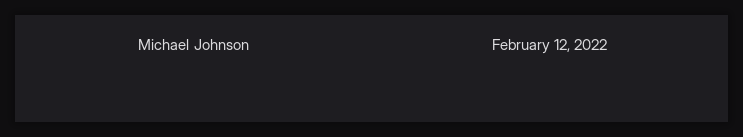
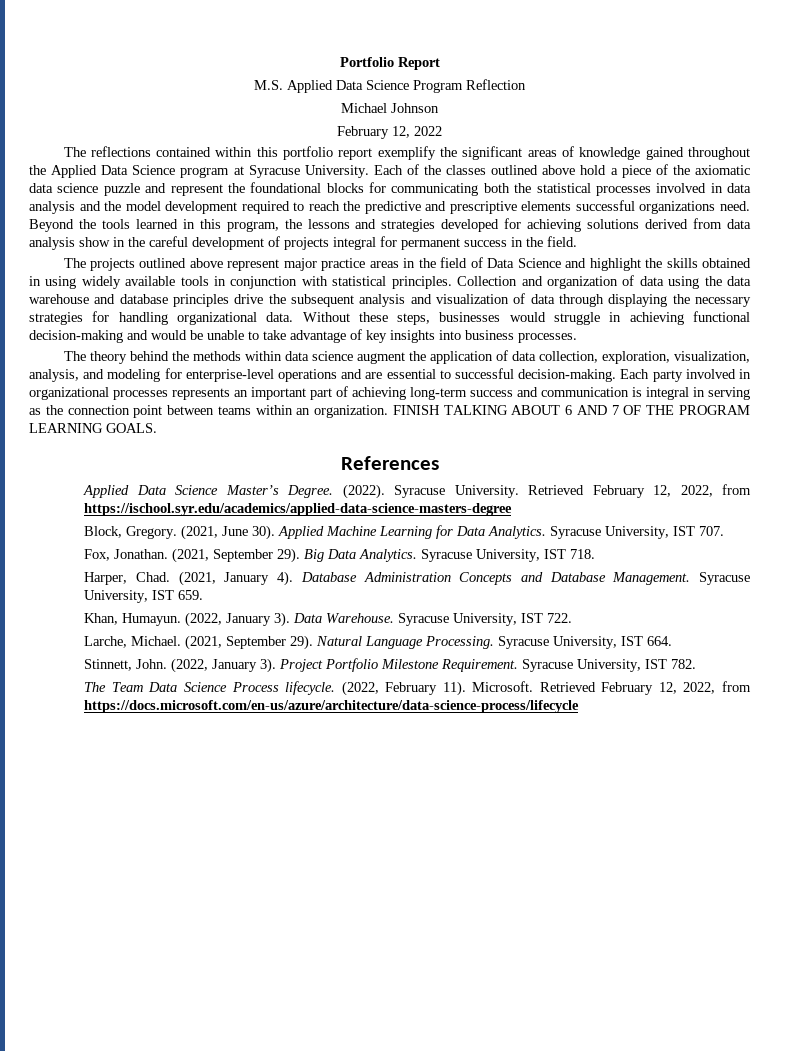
+ Portfolio Report
+ M.S. Applied Data Science Program Reflection
+ The reflections contained within this portfolio report exemplify the significant areas of knowledge gained throughout the Applied Data Science program at Syracuse University. Each of the classes outlined above hold a piece of the axiomatic data science puzzle and represent the foundational blocks for communicating both the statistical processes involved in data analysis and the model development required to reach the predictive and prescriptive elements successful organizations need. Beyond the tools learned in this program, the lessons and strategies developed for achieving solutions derived from data analysis show in the careful development of projects integral for permanent success in the field.
+ The projects outlined above represent major practice areas in the field of Data Science and highlight the skills obtained in using widely available tools in conjunction with statistical principles. Collection and organization of data using the data warehouse and database principles drive the subsequent analysis and visualization of data through displaying the necessary strategies for handling organizational data. Without these steps, businesses would struggle in achieving functional decision-making and would be unable to take advantage of key insights into business processes.
+ The theory behind the methods within data science augment the application of data collection, exploration, visualization, analysis, and modeling for enterprise-level operations and are essential to successful decision-making. Each party involved in organizational processes represents an important part of achieving long-term success and communication is integral in serving as the connection point between teams within an organization. FINISH TALKING ABOUT 6 AND 7 OF THE PROGRAM LEARNING GOALS.
+ References
+ Applied Data Science Master’s Degree. (2022). Syracuse University. Retrieved February 12, 2022, from https://ischool.syr.edu/academics/applied-data-science-masters-degree
+ Block, Gregory. (2021, June 30). Applied Machine Learning for Data Analytics. Syracuse University, IST 707.
+ Fox, Jonathan. (2021, September 29). Big Data Analytics. Syracuse University, IST 718.
+ Harper, Chad. (2021, January 4). Database Administration Concepts and Database Management. Syracuse University, IST 659.
+ Khan, Humayun. (2022, January 3). Data Warehouse. Syracuse University, IST 722.
+ Larche, Michael. (2021, September 29). Natural Language Processing. Syracuse University, IST 664.
+ Stinnett, John. (2022, January 3). Project Portfolio Milestone Requirement. Syracuse University, IST 782.
+ The Team Data Science Process lifecycle. (2022, February 11). Microsoft. Retrieved February 12, 2022, from https://docs.microsoft.com/en-us/azure/architecture/data-science-process/lifecycle

